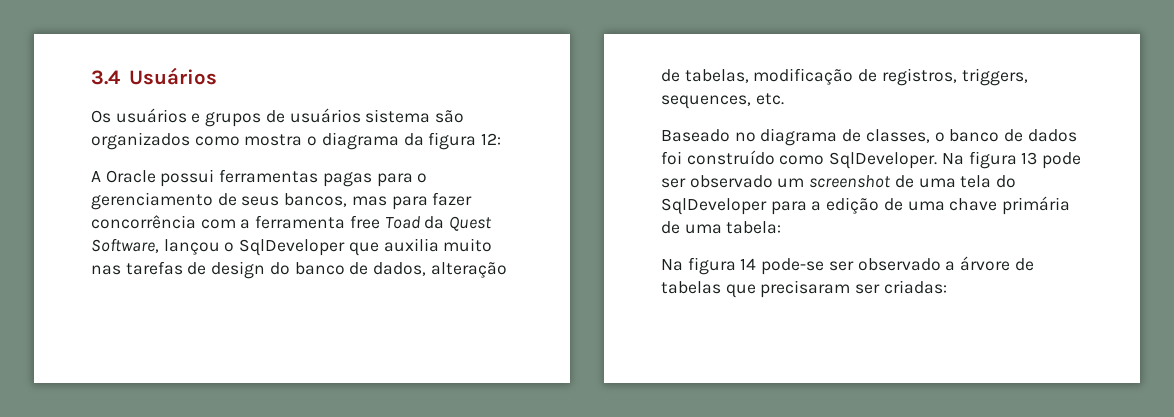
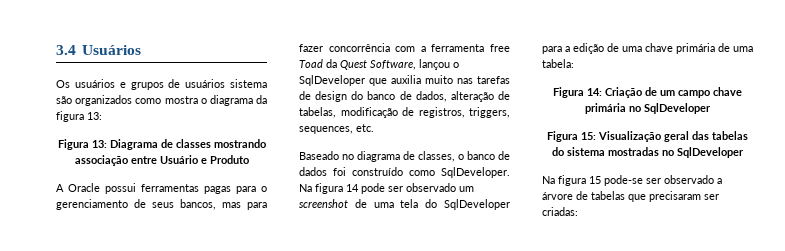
- Os usuários e grupos de usuários sistema são organizados como mostra o diagrama da figura 12:
+ Os usuários e grupos de usuários sistema são organizados como mostra o diagrama da figura 13:
+ Figura 13: Diagrama de classes mostrando associação entre Usuário e Produto
- Na figura 13 pode ser observado um screenshot de uma tela do SqlDeveloper para a edição de uma chave primária de uma tabela:
+ Na figura 14 pode ser observado um screenshot de uma tela do SqlDeveloper para a edição de uma chave primária de uma tabela:
- Na figura 14 pode-se ser observado a árvore de tabelas que precisaram ser criadas:
+ Figura 14: Criação de um campo chave primária no SqlDeveloper
+ Figura 15: Visualização geral das tabelas do sistema mostradas no SqlDeveloper
+ Na figura 15 pode-se ser observado a árvore de tabelas que precisaram ser criadas:

